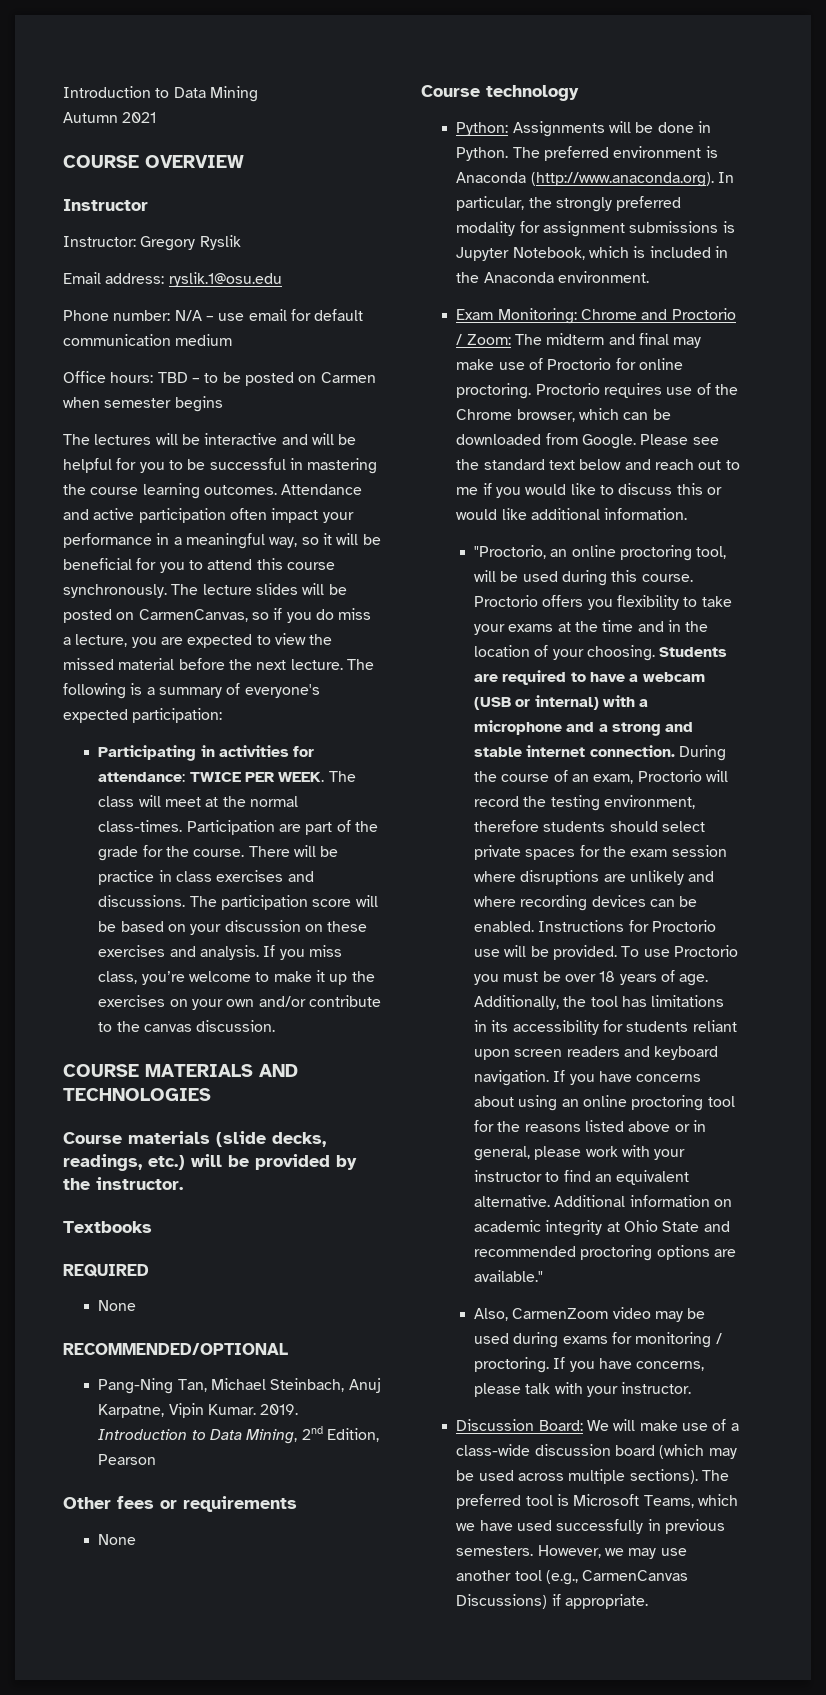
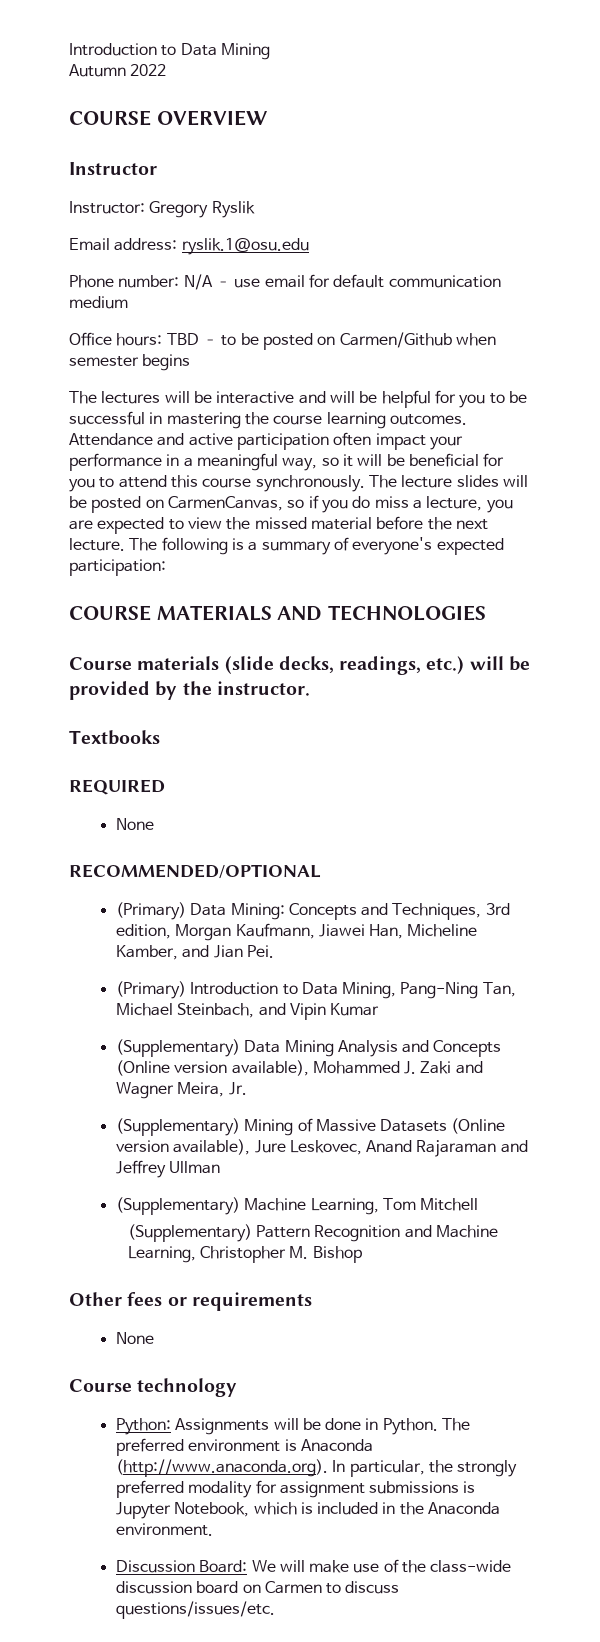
- Autumn 2021
+ Autumn 2022
- Office hours: TBD – to be posted on Carmen when semester begins
+ Office hours: TBD – to be posted on Carmen/Github when semester begins
- Participating in activities for attendance: TWICE PER WEEK. The class will meet at the normal class-times. Participation are part of the grade for the course. There will be practice in class exercises and discussions. The participation score will be based on your discussion on these exercises and analysis. If you miss class, you’re welcome to make it up the exercises on your own and/or contribute to the canvas discussion.
- Pang-Ning Tan, Michael Steinbach, Anuj Karpatne, Vipin Kumar. 2019. Introduction to Data Mining, 2nd Edition, Pearson
+ (Primary) Data Mining: Concepts and Techniques, 3rd edition, Morgan Kaufmann, Jiawei Han, Micheline Kamber, and Jian Pei.
+ (Primary) Introduction to Data Mining, Pang-Ning Tan, Michael Steinbach, and Vipin Kumar
+ (Supplementary) Data Mining Analysis and Concepts (Online version available), Mohammed J. Zaki and Wagner Meira, Jr.
+ (Supplementary) Mining of Massive Datasets (Online version available), Jure Leskovec, Anand Rajaraman and Jeffrey Ullman
+ (Supplementary) Machine Learning, Tom Mitchell
+ (Supplementary) Pattern Recognition and Machine Learning, Christopher M. Bishop
- Exam Monitoring: Chrome and Proctorio / Zoom: The midterm and final may make use of Proctorio for online proctoring. Proctorio requires use of the Chrome browser, which can be downloaded from Google. Please see the standard text below and reach out to me if you would like to discuss this or would like additional information.
- "Proctorio, an online proctoring tool, will be used during this course. Proctorio offers you flexibility to take your exams at the time and in the location of your choosing. Students are required to have a webcam (USB or internal) with a microphone and a strong and stable internet connection. During the course of an exam, Proctorio will record the testing environment, therefore students should select private spaces for the exam session where disruptions are unlikely and where recording devices can be enabled. Instructions for Proctorio use will be provided. To use Proctorio you must be over 18 years of age. Additionally, the tool has limitations in its accessibility for students reliant upon screen readers and keyboard navigation. If you have concerns about using an online proctoring tool for the reasons listed above or in general, please work with your instructor to find an equivalent alternative. Additional information on academic integrity at Ohio State and recommended proctoring options are available."
- Also, CarmenZoom video may be used during exams for monitoring / proctoring. If you have concerns, please talk with your instructor.
- Discussion Board: We will make use of a class-wide discussion board (which may be used across multiple sections). The preferred tool is Microsoft Teams, which we have used successfully in previous semesters. However, we may use another tool (e.g., CarmenCanvas Discussions) if appropriate.
+ Discussion Board: We will make use of the class-wide discussion board on Carmen to discuss questions/issues/etc.

